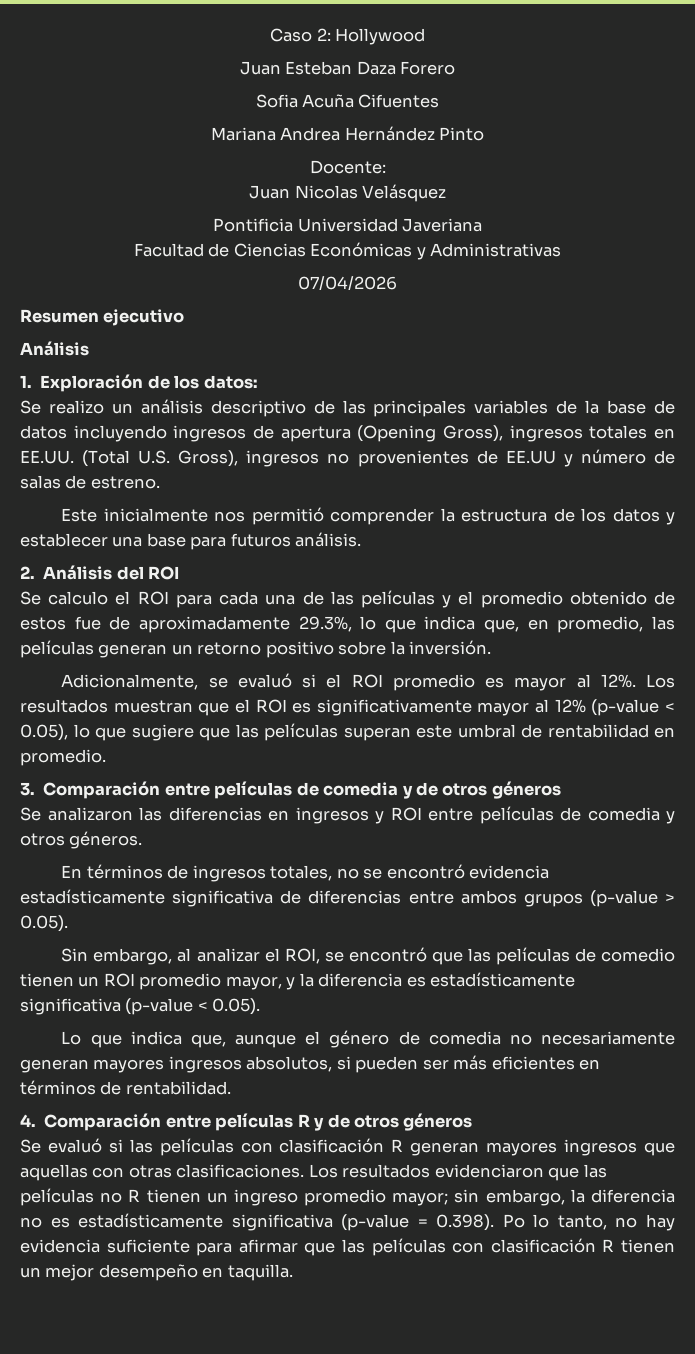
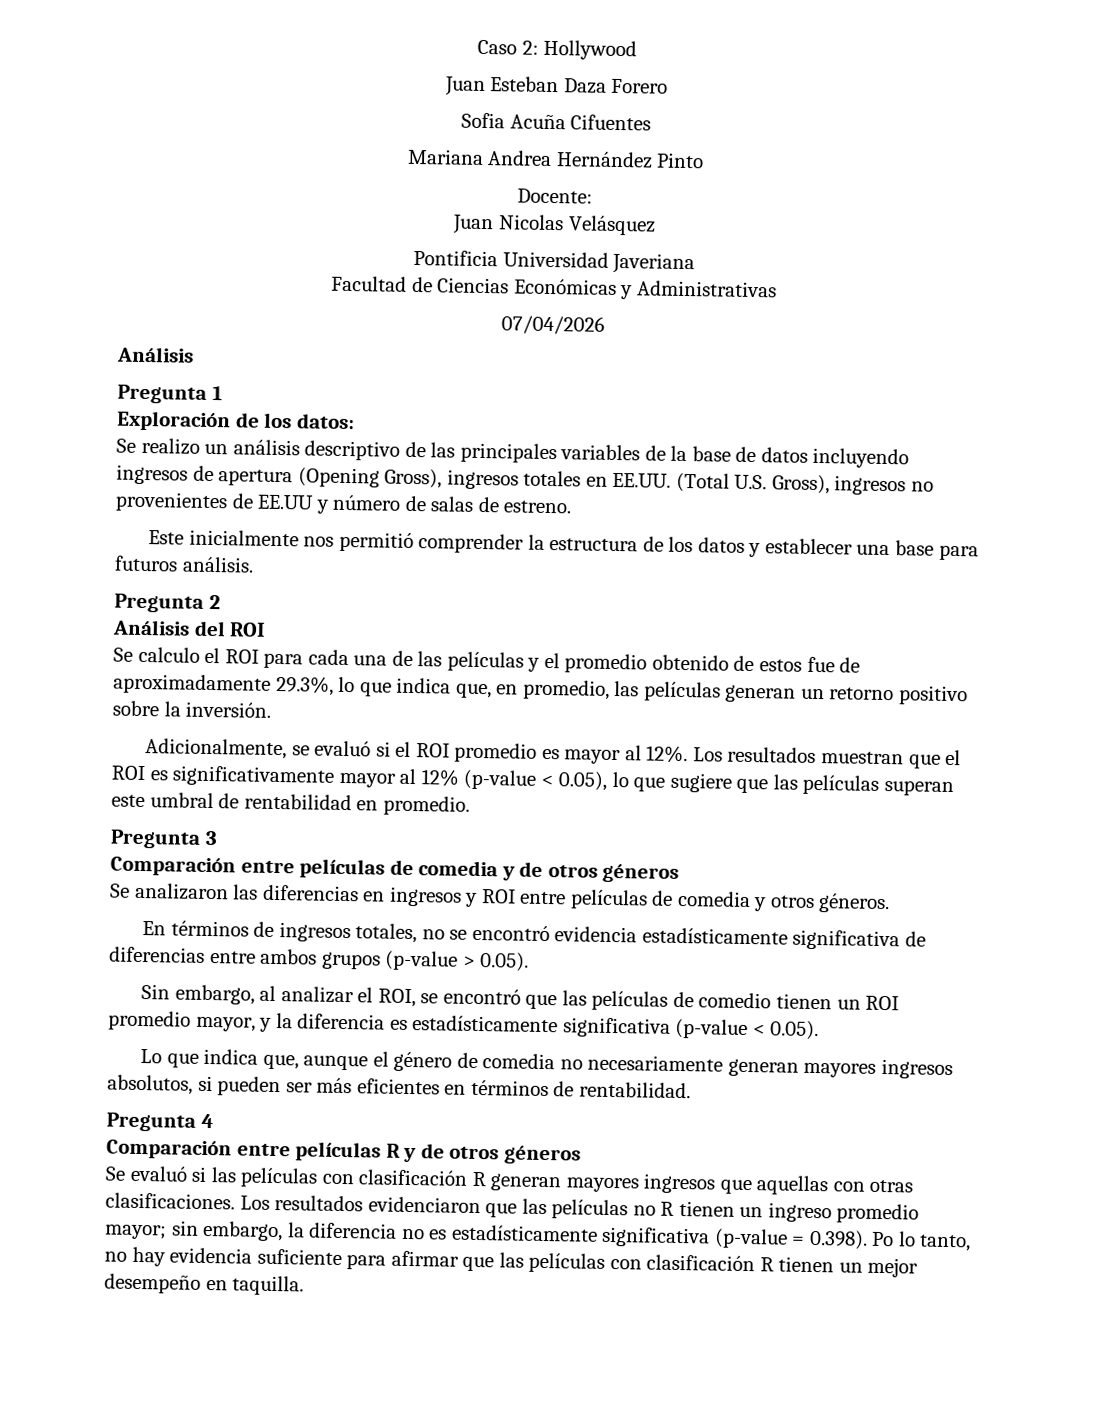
- Resumen ejecutivo
- 1. Exploración de los datos:
+ Pregunta 1
+ Exploración de los datos:
- 2. Análisis del ROI
+ Pregunta 2
+ Análisis del ROI
- 3. Comparación entre películas de comedia y de otros géneros
+ Pregunta 3
+ Comparación entre películas de comedia y de otros géneros
- 4. Comparación entre películas R y de otros géneros
+ Pregunta 4
+ Comparación entre películas R y de otros géneros

